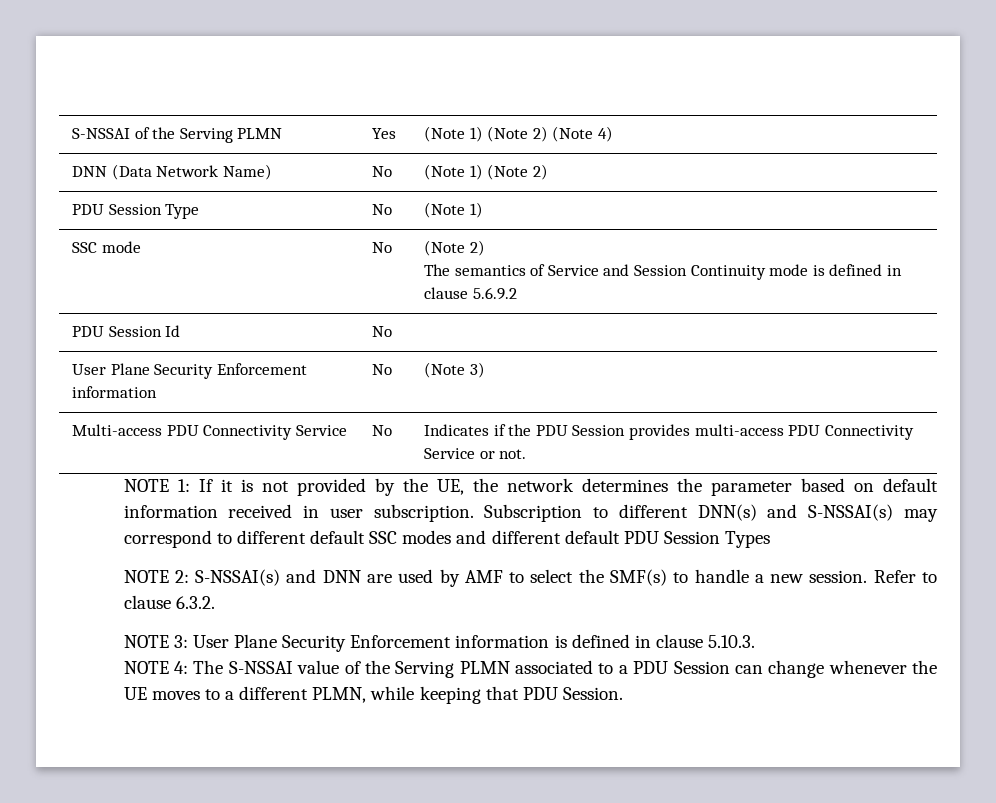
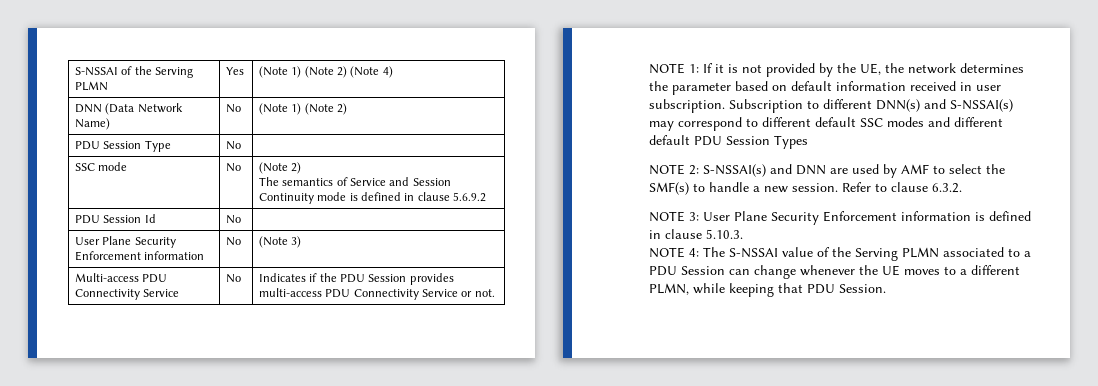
- PDU Session Type | No | (Note 1)
+ PDU Session Type | No |

